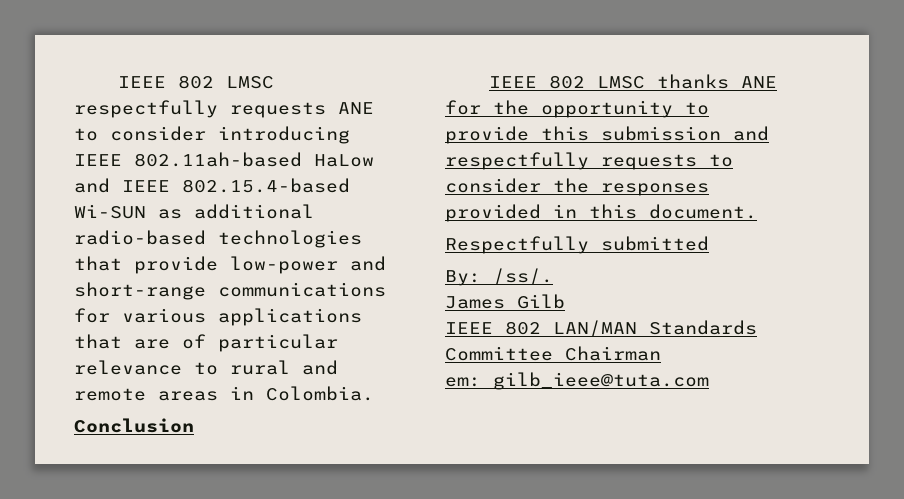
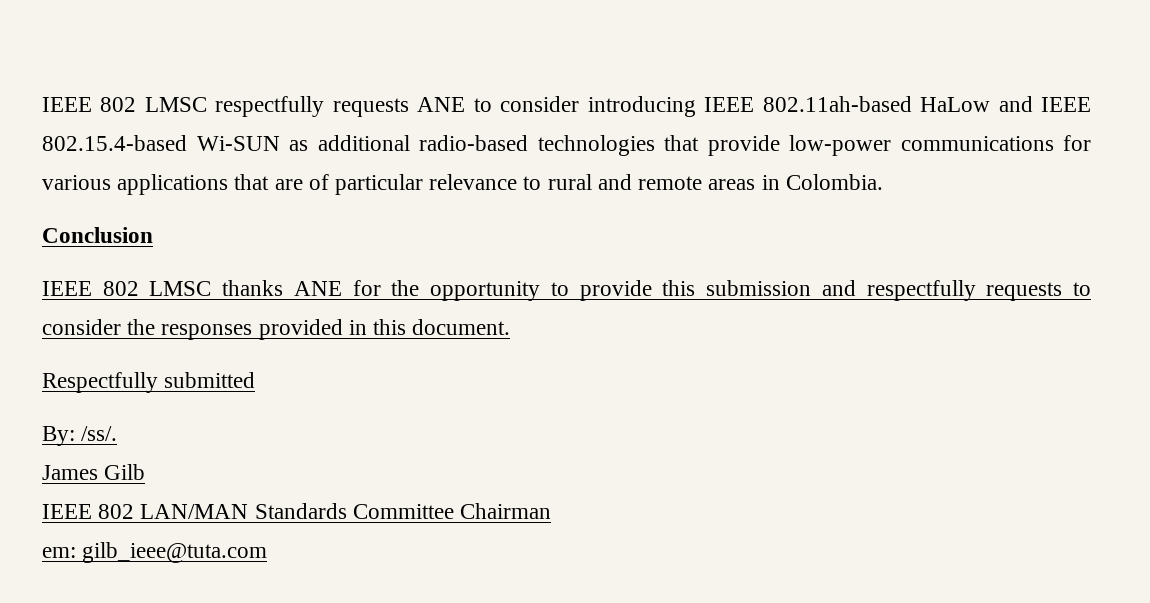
- IEEE 802 LMSC respectfully requests ANE to consider introducing IEEE 802.11ah-based HaLow and IEEE 802.15.4-based Wi-SUN as additional radio-based technologies that provide low-power and short-range communications for various applications that are of particular relevance to rural and remote areas in Colombia.
+ IEEE 802 LMSC respectfully requests ANE to consider introducing IEEE 802.11ah-based HaLow and IEEE 802.15.4-based Wi-SUN as additional radio-based technologies that provide low-power communications for various applications that are of particular relevance to rural and remote areas in Colombia.

